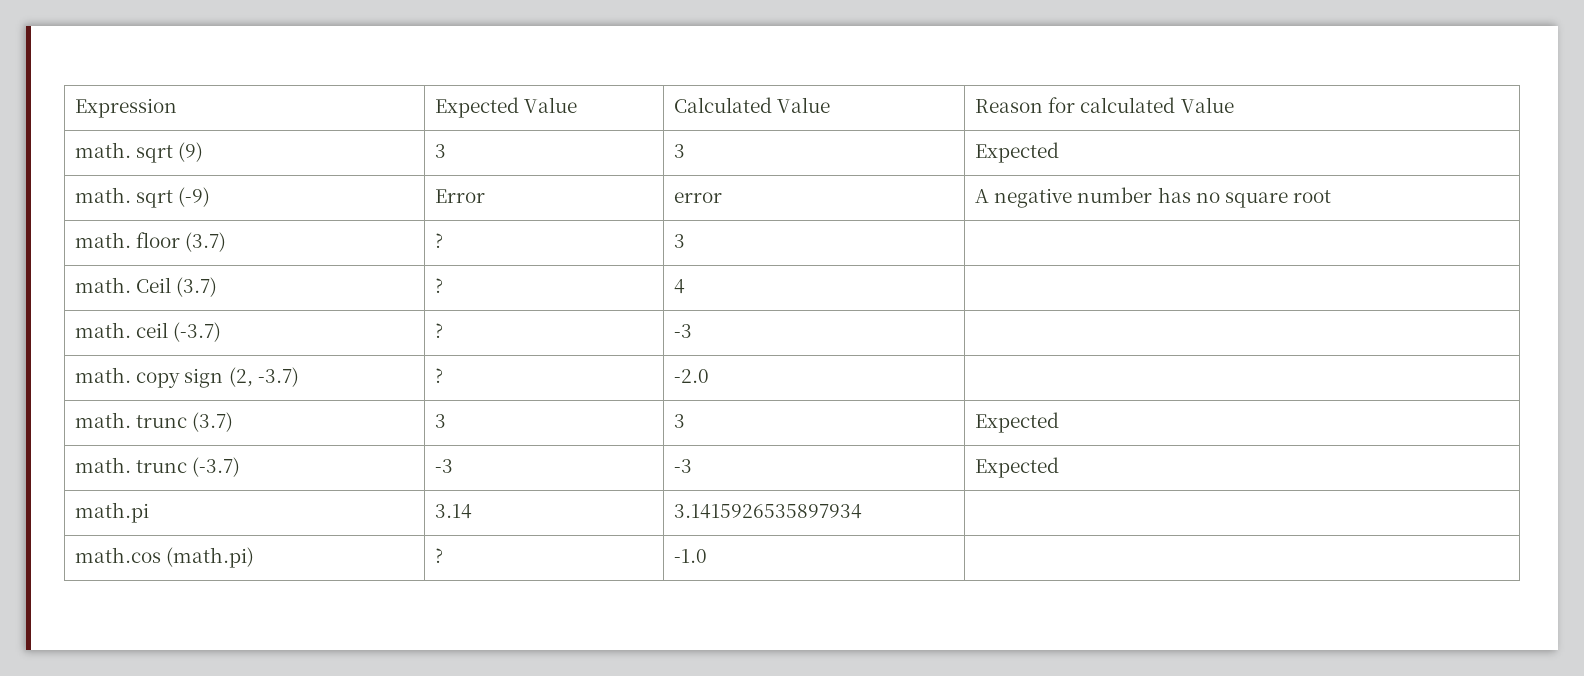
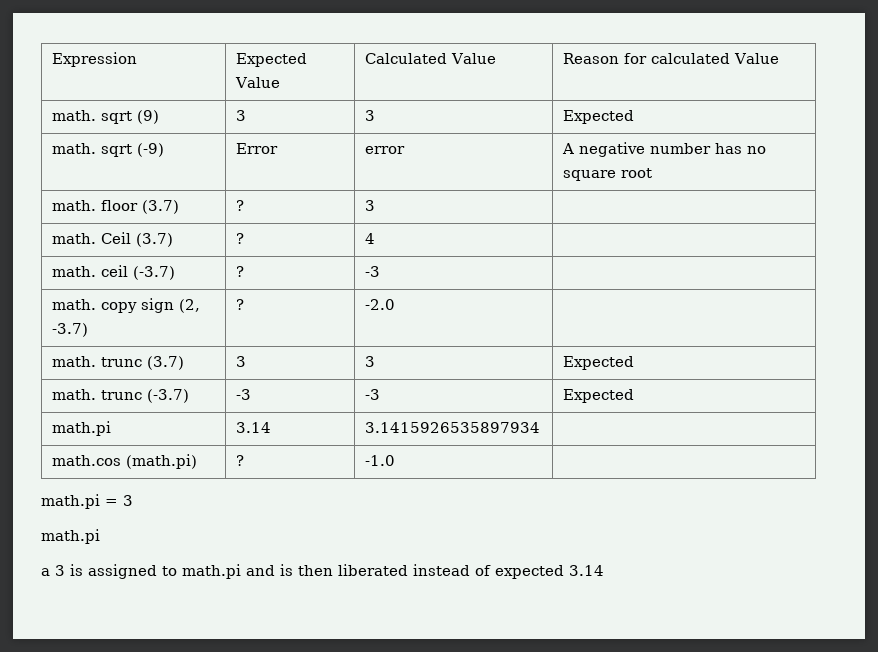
+ math.pi = 3
+ math.pi
+ a 3 is assigned to math.pi and is then liberated instead of expected 3.14

